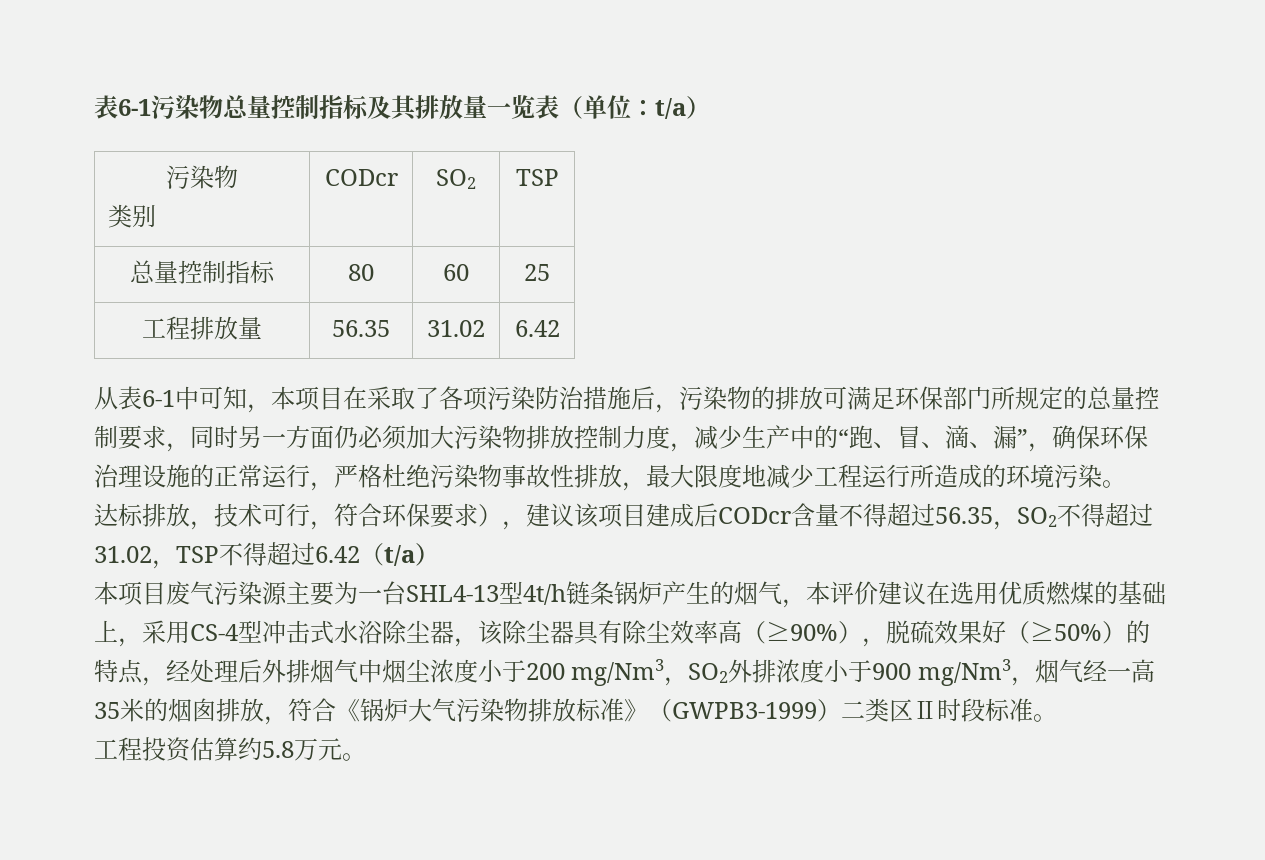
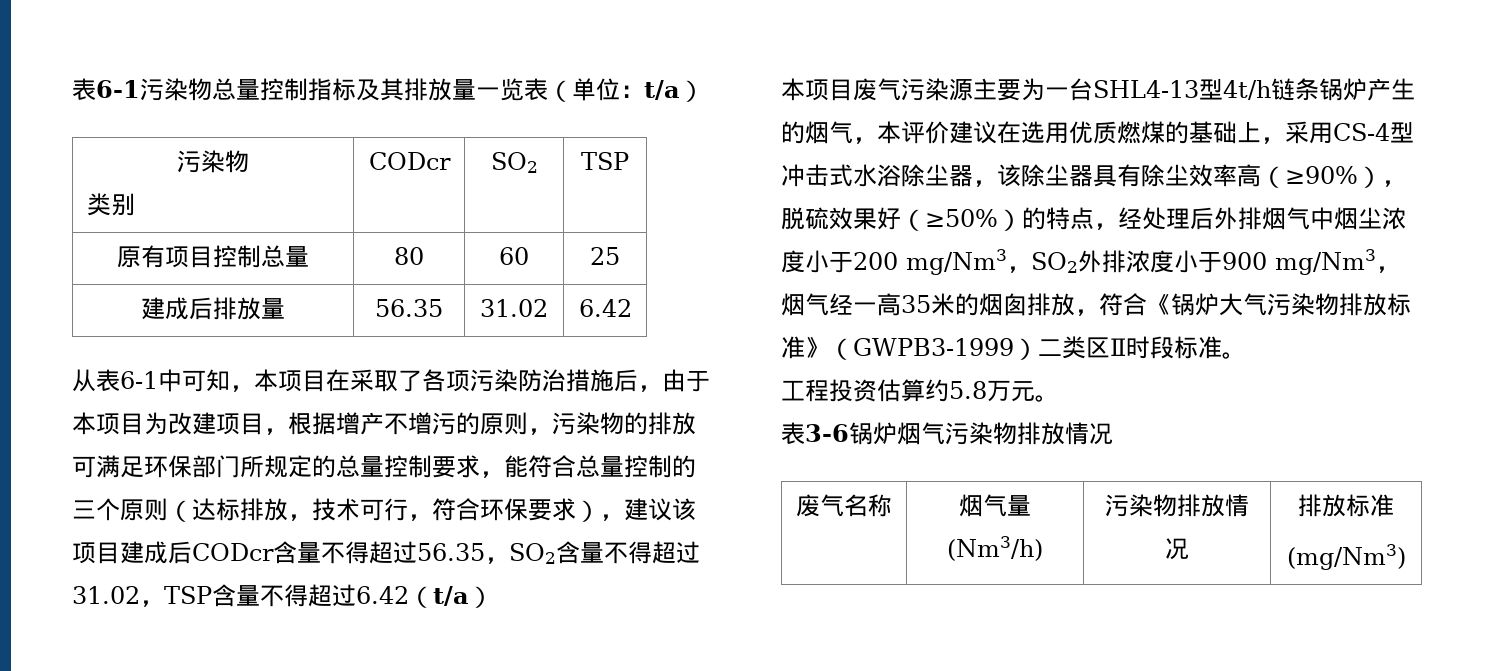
- 总量控制指标 | 80 | 60 | 25
+ 原有项目控制总量 | 80 | 60 | 25
- 工程排放量 | 56.35 | 31.02 | 6.42
+ 建成后排放量 | 56.35 | 31.02 | 6.42
- 从表6-1中可知，本项目在采取了各项污染防治措施后，污染物的排放可满足环保部门所规定的总量控制要求，同时另一方面仍必须加大污染物排放控制力度，减少生产中的“跑、冒、滴、漏”，确保环保治理设施的正常运行，严格杜绝污染物事故性排放，最大限度地减少工程运行所造成的环境污染。
- 达标排放，技术可行，符合环保要求），建议该项目建成后CODcr含量不得超过56.35，SO2不得超过31.02，TSP不得超过6.42（t/a）
+ 从表6-1中可知，本项目在采取了各项污染防治措施后，由于本项目为改建项目，根据增产不增污的原则，污染物的排放可满足环保部门所规定的总量控制要求，能符合总量控制的三个原则（达标排放，技术可行，符合环保要求），建议该项目建成后CODcr含量不得超过56.35，SO2含量不得超过31.02，TSP含量不得超过6.42（t/a）
+ 表3-6锅炉烟气污染物排放情况
+ 废气名称 | 烟气量(Nm3/h) | 污染物排放情况 | 排放标准
+ (mg/Nm3)

